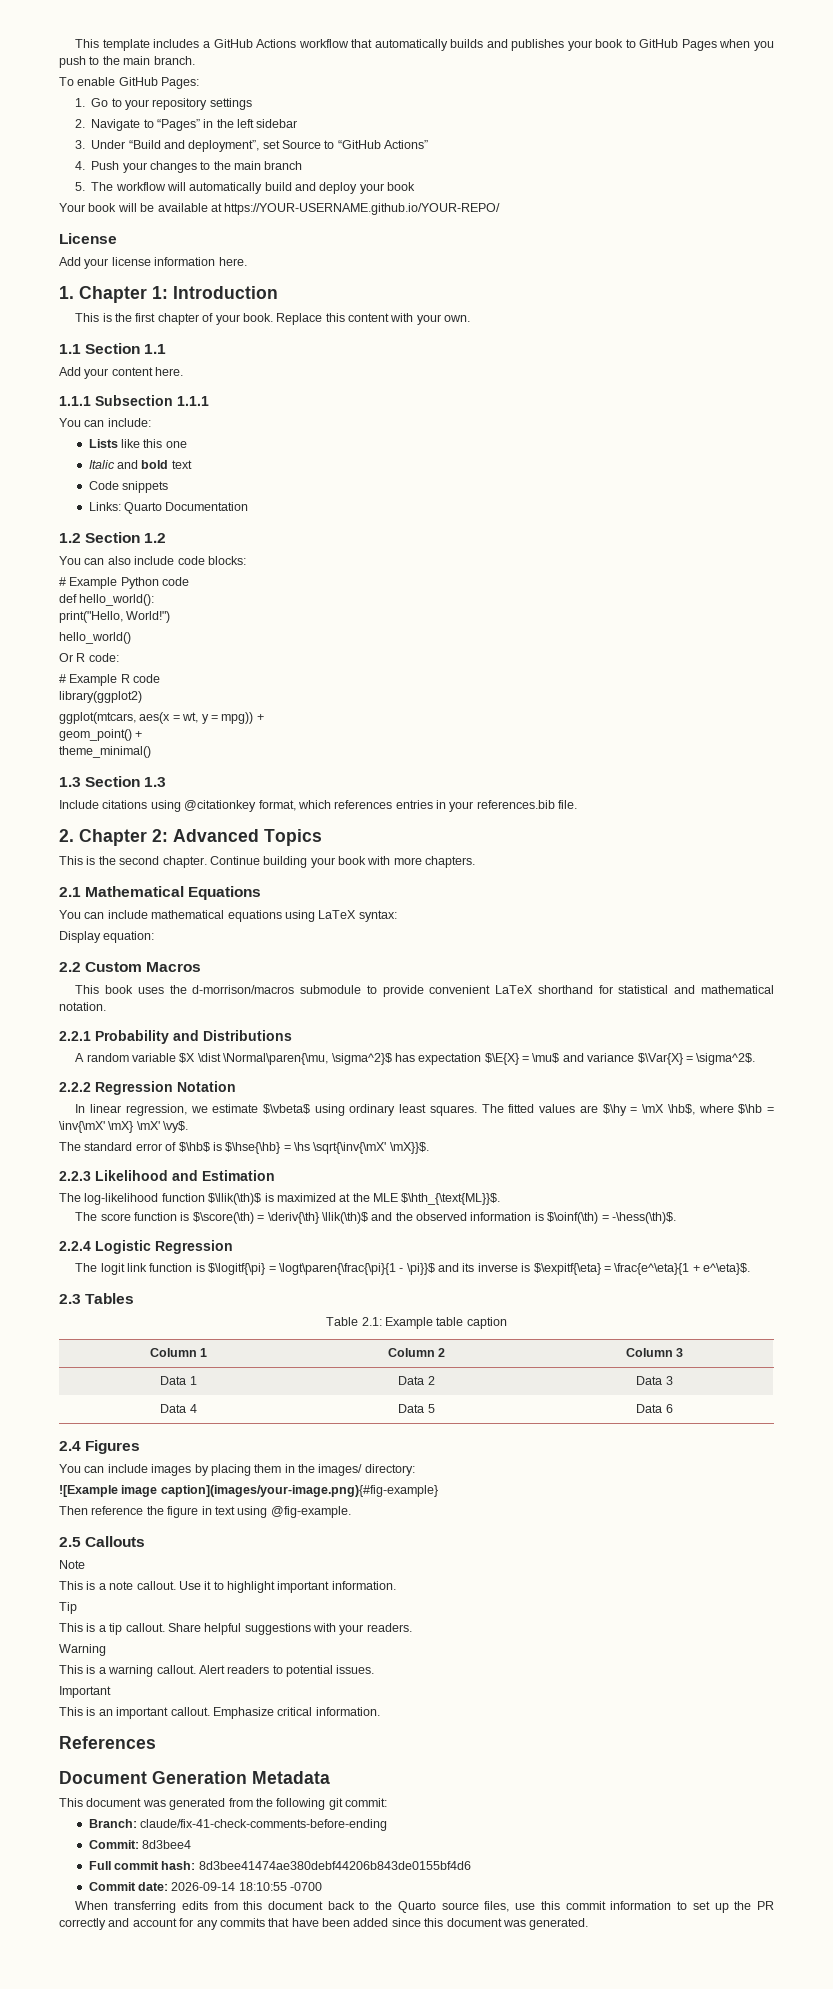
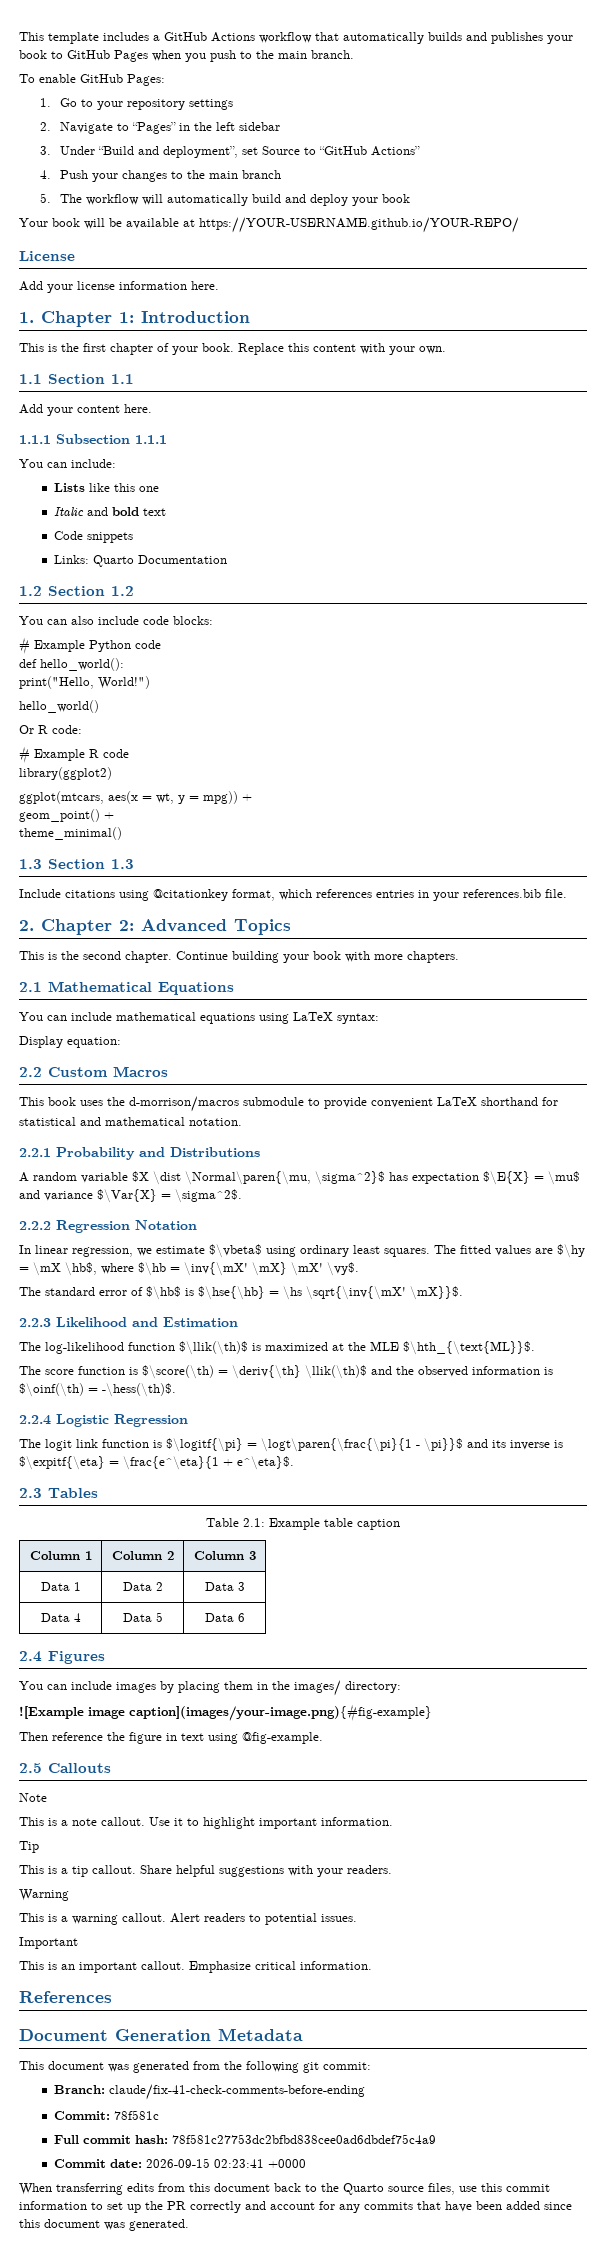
- Commit: 8d3bee4
+ Commit: 78f581c
- Full commit hash: 8d3bee41474ae380debf44206b843de0155bf4d6
+ Full commit hash: 78f581c27753dc2bfbd838cee0ad6dbdef75c4a9
- Commit date: 2026-09-14 18:10:55 -0700
+ Commit date: 2026-09-15 02:23:41 +0000

